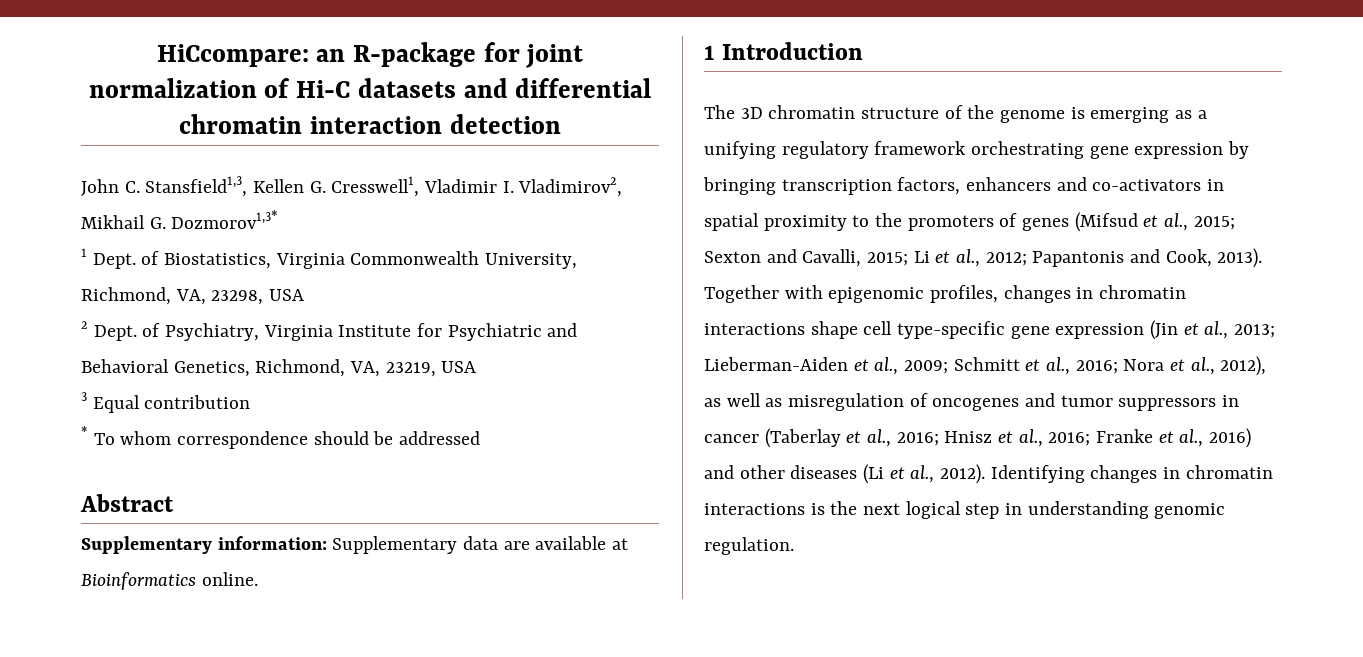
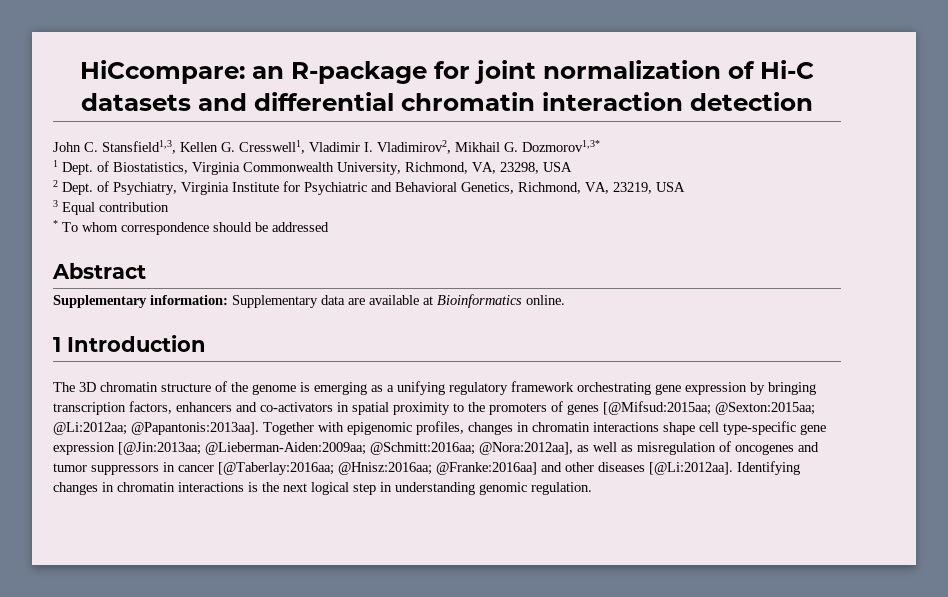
- The 3D chromatin structure of the genome is emerging as a unifying regulatory framework orchestrating gene expression by bringing transcription factors, enhancers and co-activators in spatial proximity to the promoters of genes (Mifsud et al., 2015; Sexton and Cavalli, 2015; Li et al., 2012; Papantonis and Cook, 2013).
+ The 3D chromatin structure of the genome is emerging as a unifying regulatory framework orchestrating gene expression by bringing transcription factors, enhancers and co-activators in spatial proximity to the promoters of genes [@Mifsud:2015aa; @Sexton:2015aa; @Li:2012aa; @Papantonis:2013aa].
- Together with epigenomic profiles, changes in chromatin interactions shape cell type-specific gene expression (Jin et al., 2013; Lieberman-Aiden et al., 2009; Schmitt et al., 2016; Nora et al., 2012), as well as misregulation of oncogenes and tumor suppressors in cancer (Taberlay et al., 2016; Hnisz et al., 2016; Franke et al., 2016) and other diseases (Li et al., 2012).
+ Together with epigenomic profiles, changes in chromatin interactions shape cell type-specific gene expression [@Jin:2013aa; @Lieberman-Aiden:2009aa; @Schmitt:2016aa; @Nora:2012aa], as well as misregulation of oncogenes and tumor suppressors in cancer [@Taberlay:2016aa; @Hnisz:2016aa; @Franke:2016aa] and other diseases [@Li:2012aa].

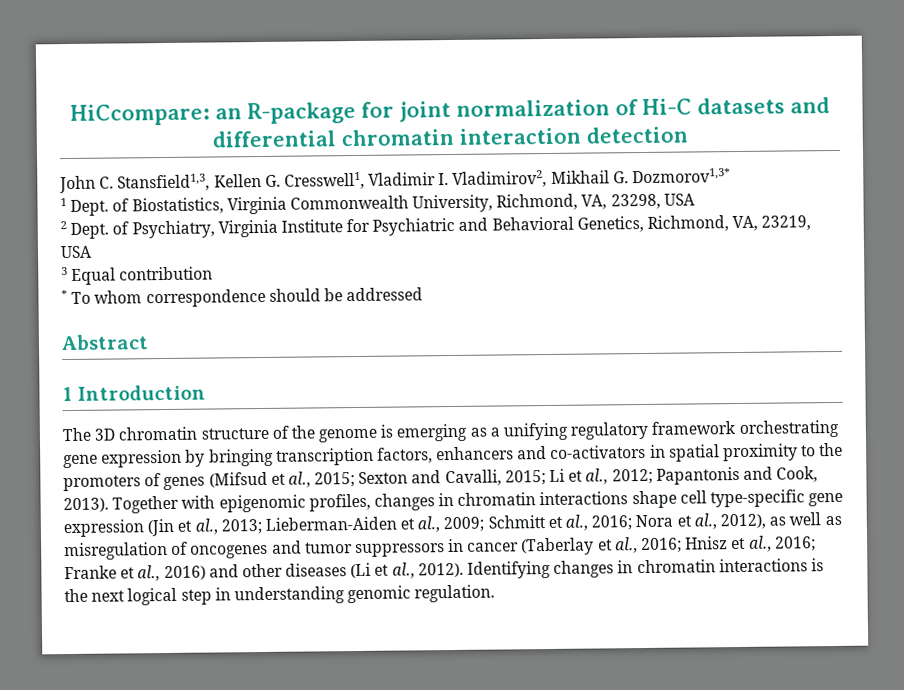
- Supplementary information: Supplementary data are available at Bioinformatics online.
- The 3D chromatin structure of the genome is emerging as a unifying regulatory framework orchestrating gene expression by bringing transcription factors, enhancers and co-activators in spatial proximity to the promoters of genes [@Mifsud:2015aa; @Sexton:2015aa; @Li:2012aa; @Papantonis:2013aa].
+ The 3D chromatin structure of the genome is emerging as a unifying regulatory framework orchestrating gene expression by bringing transcription factors, enhancers and co-activators in spatial proximity to the promoters of genes (Mifsud et al., 2015; Sexton and Cavalli, 2015; Li et al., 2012; Papantonis and Cook, 2013).
- Together with epigenomic profiles, changes in chromatin interactions shape cell type-specific gene expression [@Jin:2013aa; @Lieberman-Aiden:2009aa; @Schmitt:2016aa; @Nora:2012aa], as well as misregulation of oncogenes and tumor suppressors in cancer [@Taberlay:2016aa; @Hnisz:2016aa; @Franke:2016aa] and other diseases [@Li:2012aa].
+ Together with epigenomic profiles, changes in chromatin interactions shape cell type-specific gene expression (Jin et al., 2013; Lieberman-Aiden et al., 2009; Schmitt et al., 2016; Nora et al., 2012), as well as misregulation of oncogenes and tumor suppressors in cancer (Taberlay et al., 2016; Hnisz et al., 2016; Franke et al., 2016) and other diseases (Li et al., 2012).

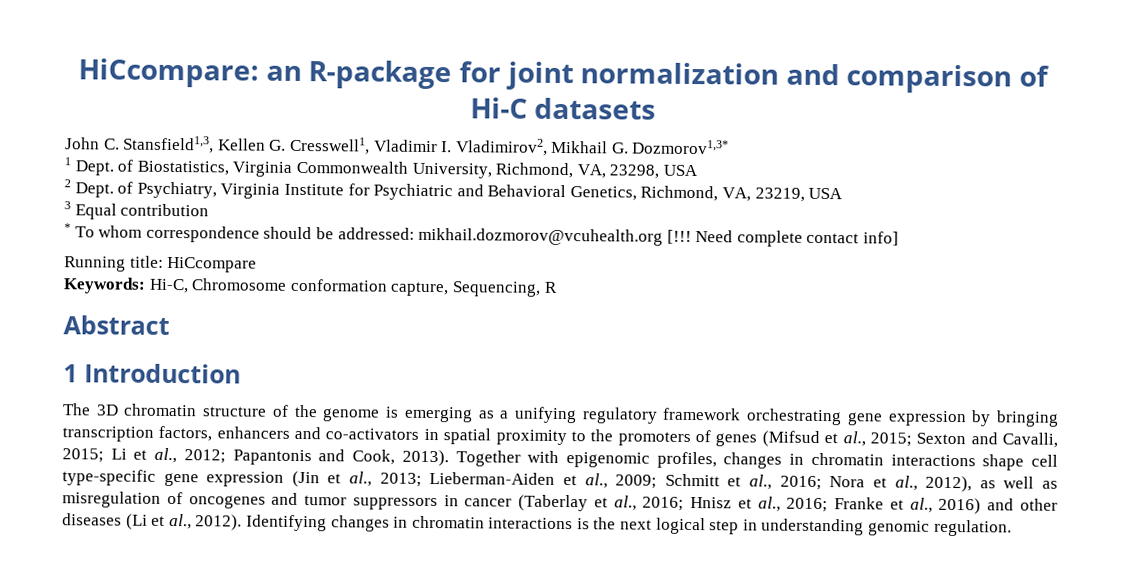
- HiCcompare: an R-package for joint normalization of Hi-C datasets and differential chromatin interaction detection
+ HiCcompare: an R-package for joint normalization and comparison of Hi-C datasets
- * To whom correspondence should be addressed
+ * To whom correspondence should be addressed: mikhail.dozmorov@vcuhealth.org [!!! Need complete contact info]
+ Running title: HiCcompare
+ Keywords: Hi-C, Chromosome conformation capture, Sequencing, R

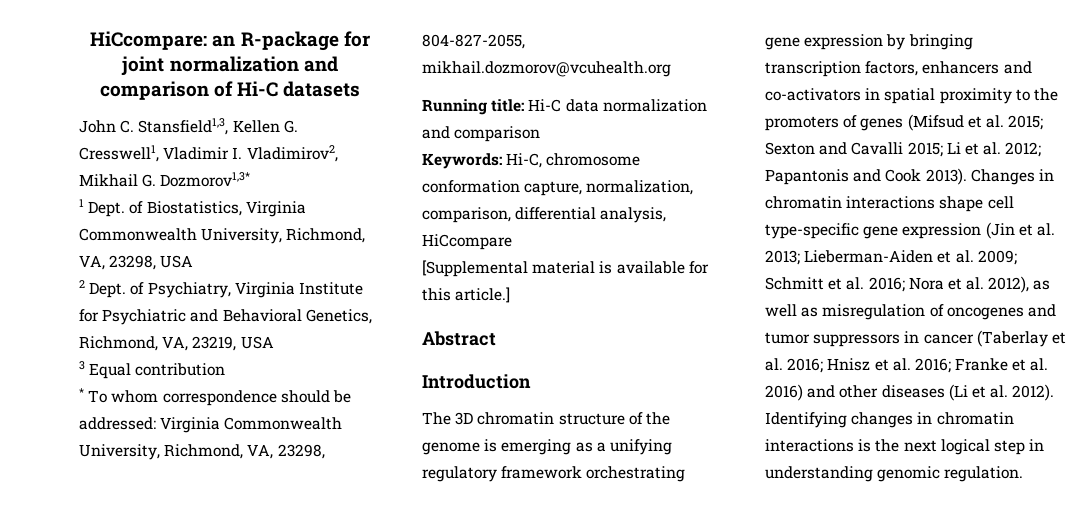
- * To whom correspondence should be addressed: mikhail.dozmorov@vcuhealth.org [!!! Need complete contact info]
- Running title: HiCcompare
+ * To whom correspondence should be addressed: Virginia Commonwealth University, Richmond, VA, 23298, 804-827-2055, mikhail.dozmorov@vcuhealth.org
+ Running title: Hi-C data normalization and comparison
- Keywords: Hi-C, Chromosome conformation capture, Sequencing, R
+ Keywords: Hi-C, chromosome conformation capture, normalization, comparison, differential analysis, HiCcompare
+ [Supplemental material is available for this article.]
- 1 Introduction
+ Introduction
- The 3D chromatin structure of the genome is emerging as a unifying regulatory framework orchestrating gene expression by bringing transcription factors, enhancers and co-activators in spatial proximity to the promoters of genes (Mifsud et al., 2015;
+ The 3D chromatin structure of the genome is emerging as a unifying regulatory framework orchestrating gene expression by bringing transcription factors, enhancers and co-activators in spatial proximity to the promoters of genes (Mifsud et al. 2015;
- Sexton and Cavalli, 2015;
+ Sexton and Cavalli 2015;
- Li et al., 2012;
+ Li et al. 2012;
- Papantonis and Cook, 2013). Together with epigenomic profiles, changes in chromatin interactions shape cell type-specific gene expression (Jin et al., 2013;
+ Papantonis and Cook 2013). Changes in chromatin interactions shape cell type-specific gene expression (Jin et al. 2013;
- Lieberman-Aiden et al., 2009;
+ Lieberman-Aiden et al. 2009;
- Schmitt et al., 2016;
+ Schmitt et al. 2016;
- Nora et al., 2012), as well as misregulation of oncogenes and tumor suppressors in cancer (Taberlay et al., 2016;
+ Nora et al. 2012), as well as misregulation of oncogenes and tumor suppressors in cancer (Taberlay et al. 2016;
- Hnisz et al., 2016;
+ Hnisz et al. 2016;
- Franke et al., 2016) and other diseases (Li et al., 2012).
+ Franke et al. 2016) and other diseases (Li et al. 2012).

